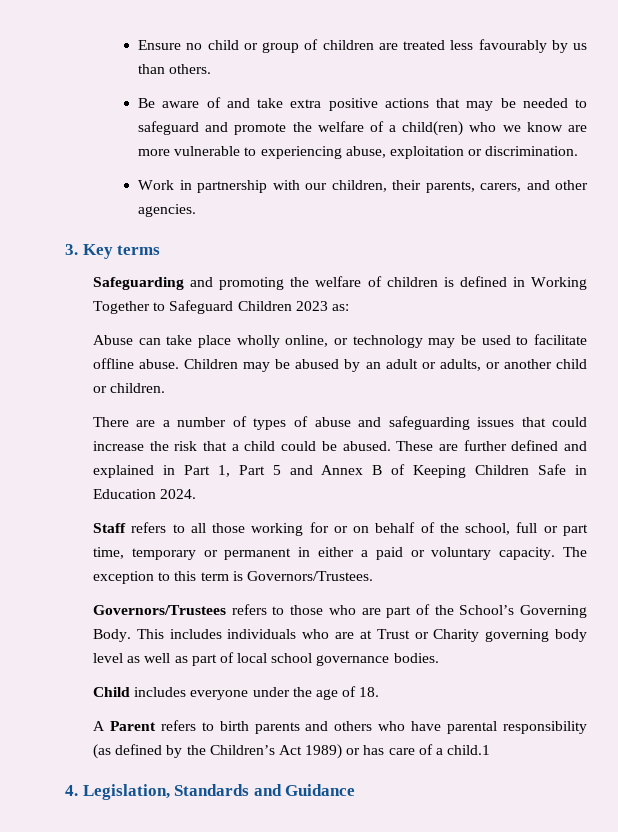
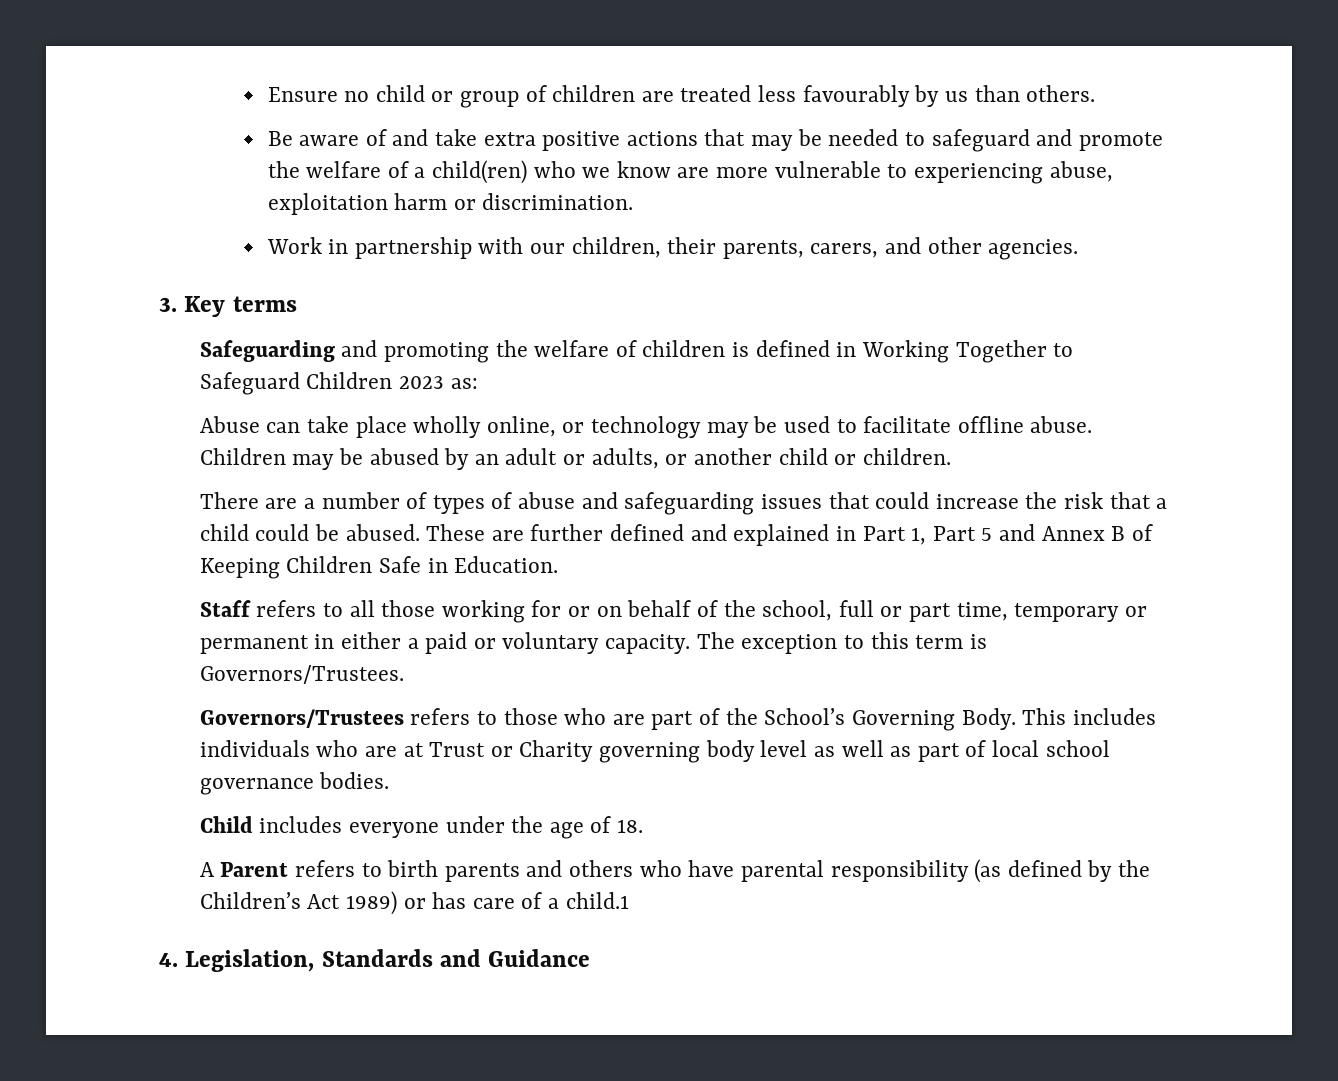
- Be aware of and take extra positive actions that may be needed to safeguard and promote the welfare of a child(ren) who we know are more vulnerable to experiencing abuse, exploitation or discrimination.
+ Be aware of and take extra positive actions that may be needed to safeguard and promote the welfare of a child(ren) who we know are more vulnerable to experiencing abuse, exploitation harm or discrimination.
- These are further defined and explained in Part 1, Part 5 and Annex B of Keeping Children Safe in Education 2024.
+ These are further defined and explained in Part 1, Part 5 and Annex B of Keeping Children Safe in Education.

